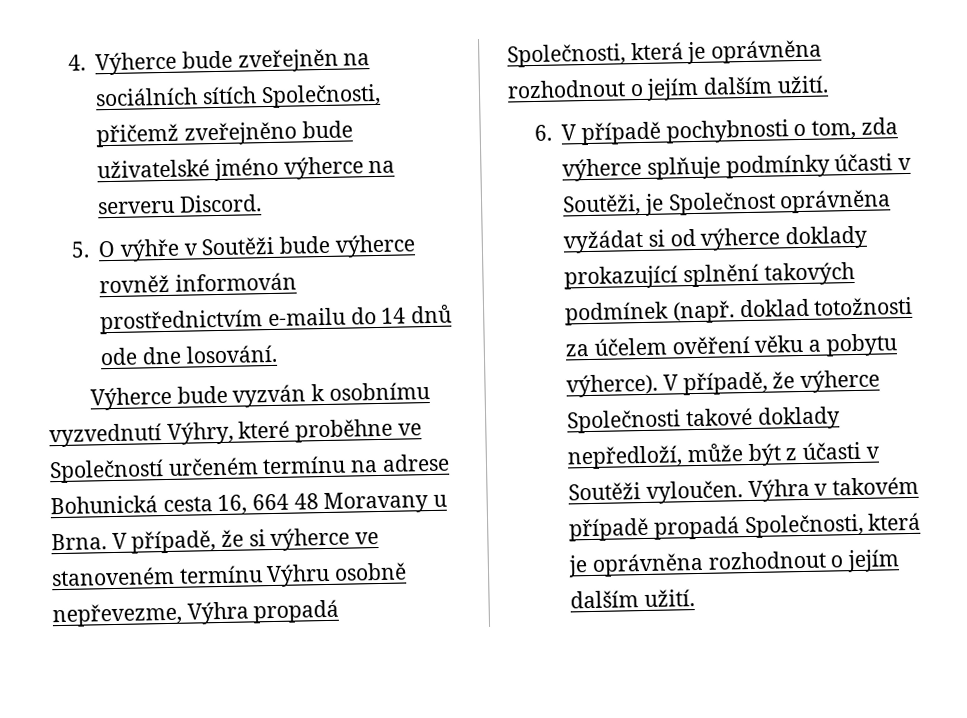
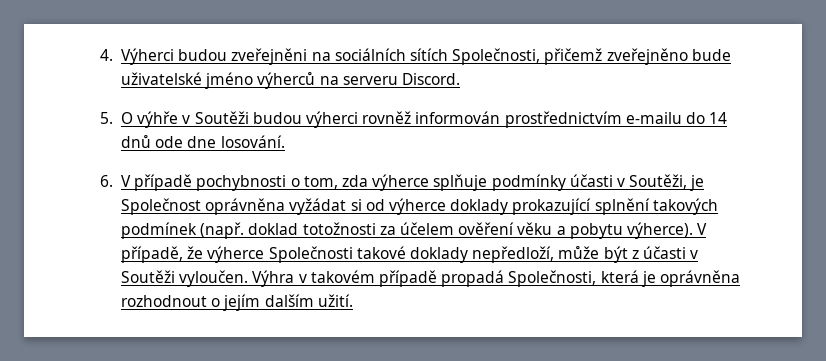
- 4. Výherce bude zveřejněn na sociálních sítích Společnosti, přičemž zveřejněno bude uživatelské jméno výherce na serveru Discord.
+ 4. Výherci budou zveřejněni na sociálních sítích Společnosti, přičemž zveřejněno bude uživatelské jméno výherců na serveru Discord.
- 5. O výhře v Soutěži bude výherce rovněž informován prostřednictvím e-mailu do 14 dnů ode dne losování.
+ 5. O výhře v Soutěži budou výherci rovněž informován prostřednictvím e-mailu do 14 dnů ode dne losování.
- Výherce bude vyzván k osobnímu vyzvednutí Výhry, které proběhne ve Společností určeném termínu na adrese Bohunická cesta 16, 664 48 Moravany u Brna. V případě, že si výherce ve stanoveném termínu Výhru osobně nepřevezme, Výhra propadá Společnosti, která je oprávněna rozhodnout o jejím dalším užití.

